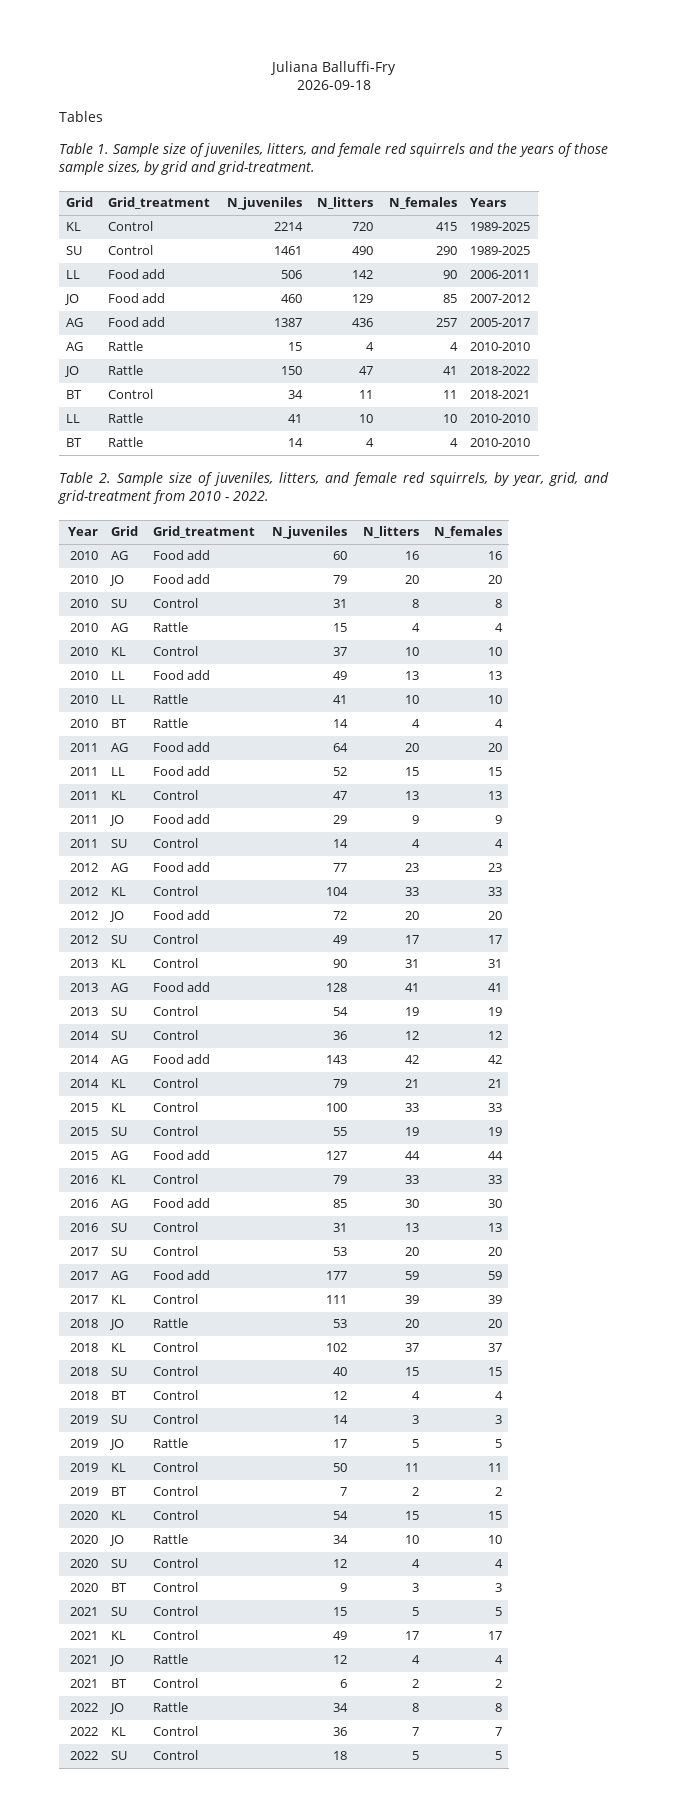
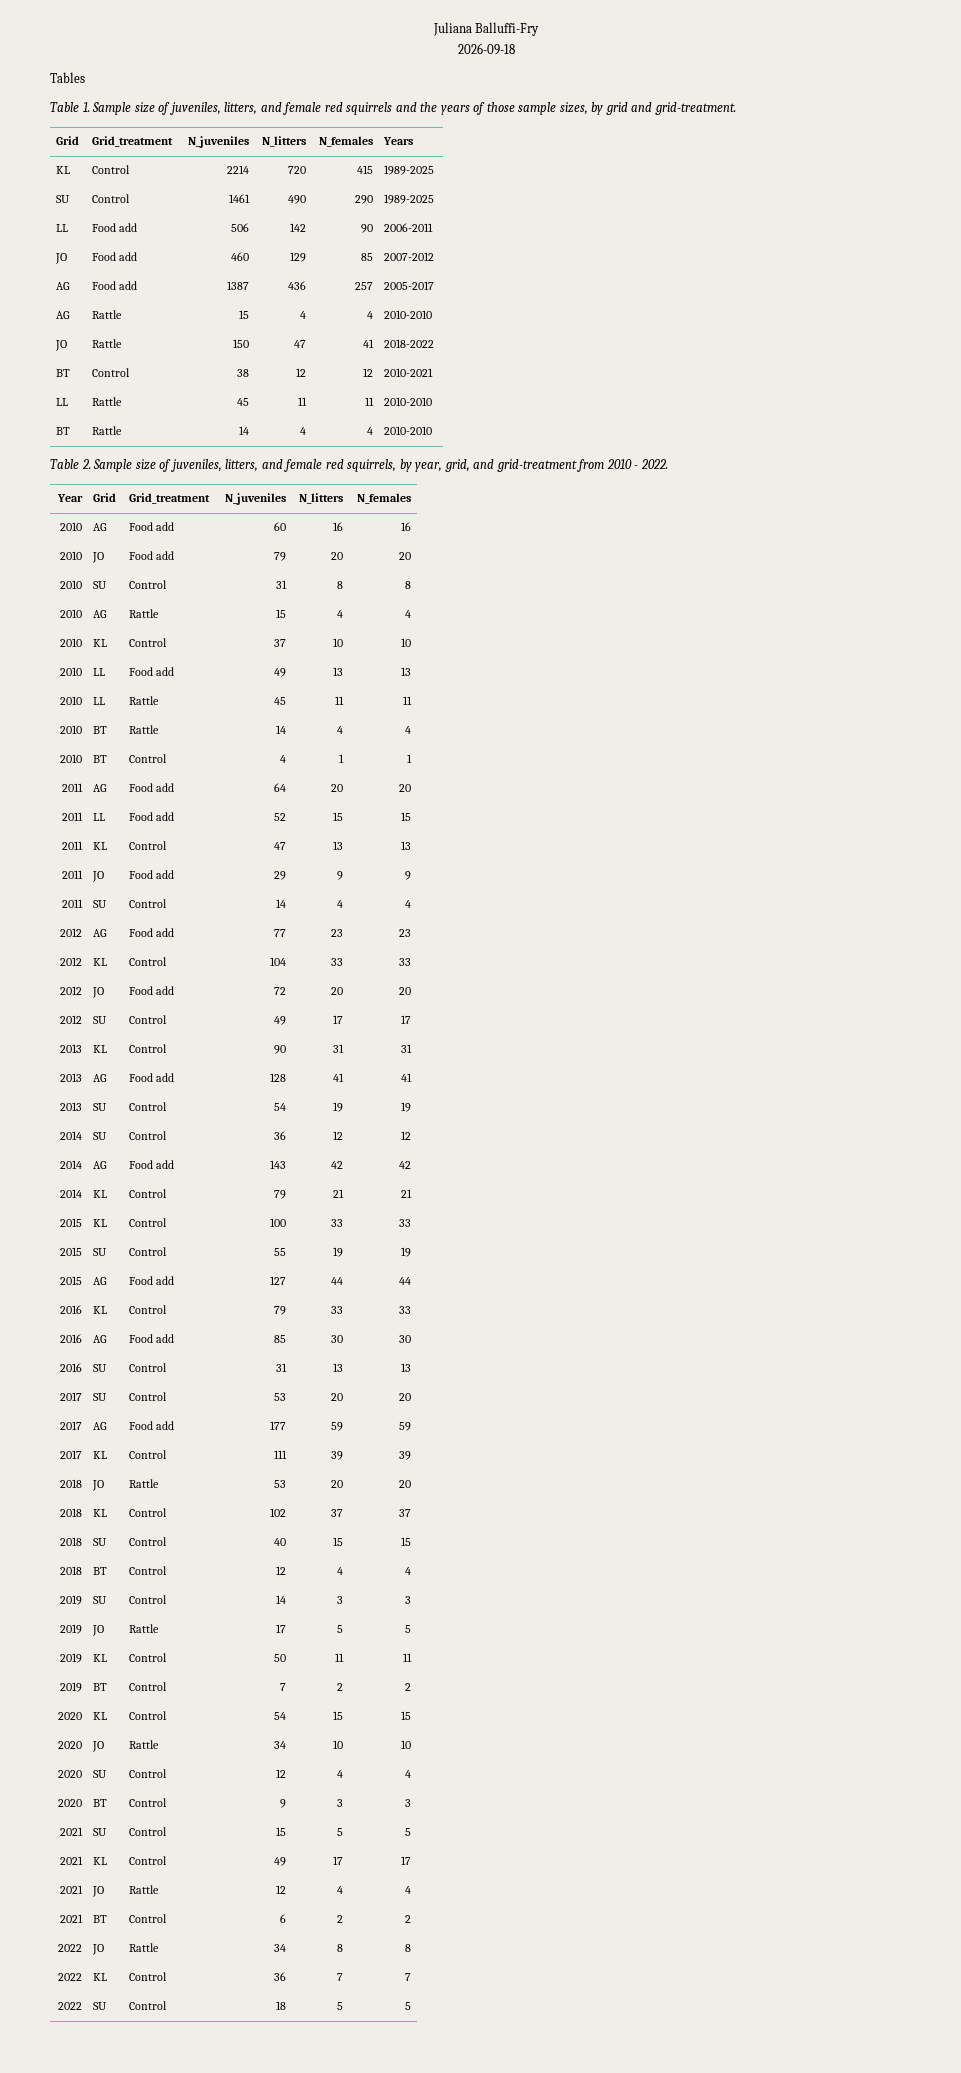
- BT | Control | 34 | 11 | 11 | 2018-2021
- LL | Rattle | 41 | 10 | 10 | 2010-2010
+ BT | Control | 38 | 12 | 12 | 2010-2021
+ LL | Rattle | 45 | 11 | 11 | 2010-2010
- 2010 | LL | Rattle | 41 | 10 | 10
+ 2010 | LL | Rattle | 45 | 11 | 11
+ 2010 | BT | Control | 4 | 1 | 1

